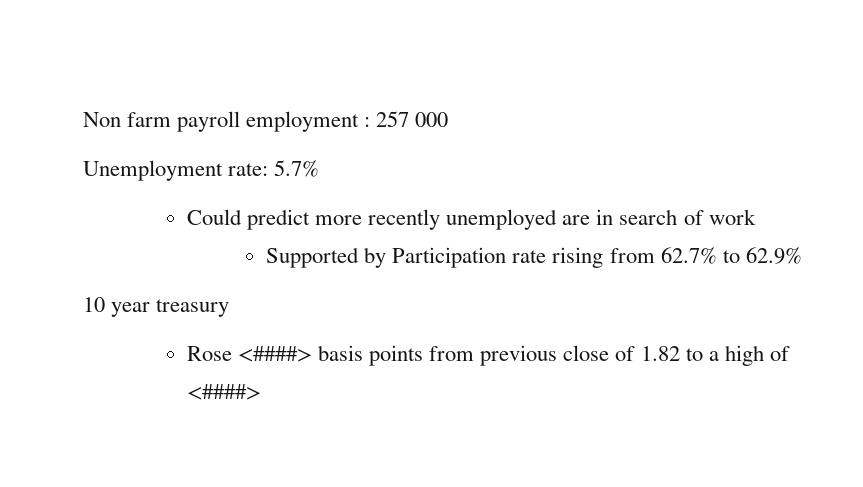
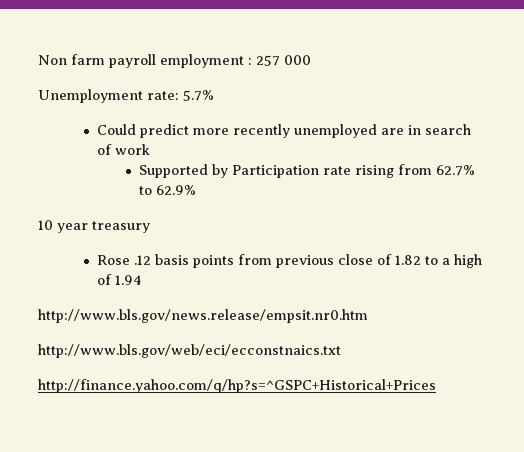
- Rose <####> basis points from previous close of 1.82 to a high of <####>
+ Rose .12 basis points from previous close of 1.82 to a high of 1.94
+ http://www.bls.gov/news.release/empsit.nr0.htm
+ http://www.bls.gov/web/eci/ecconstnaics.txt
+ http://finance.yahoo.com/q/hp?s=^GSPC+Historical+Prices

